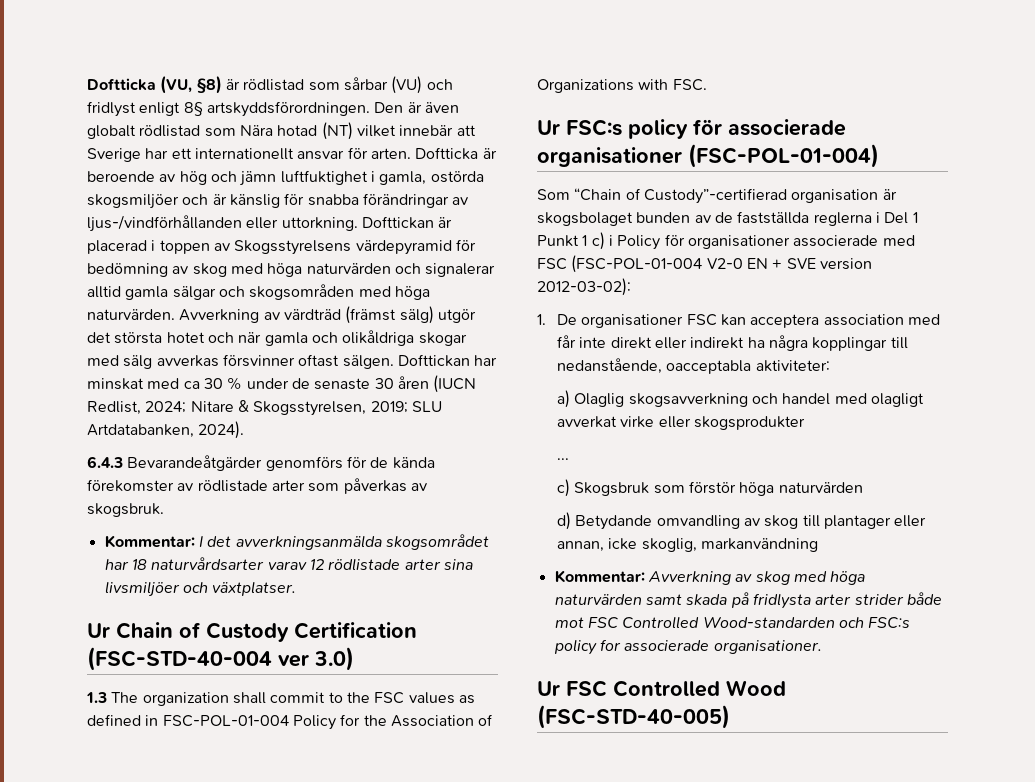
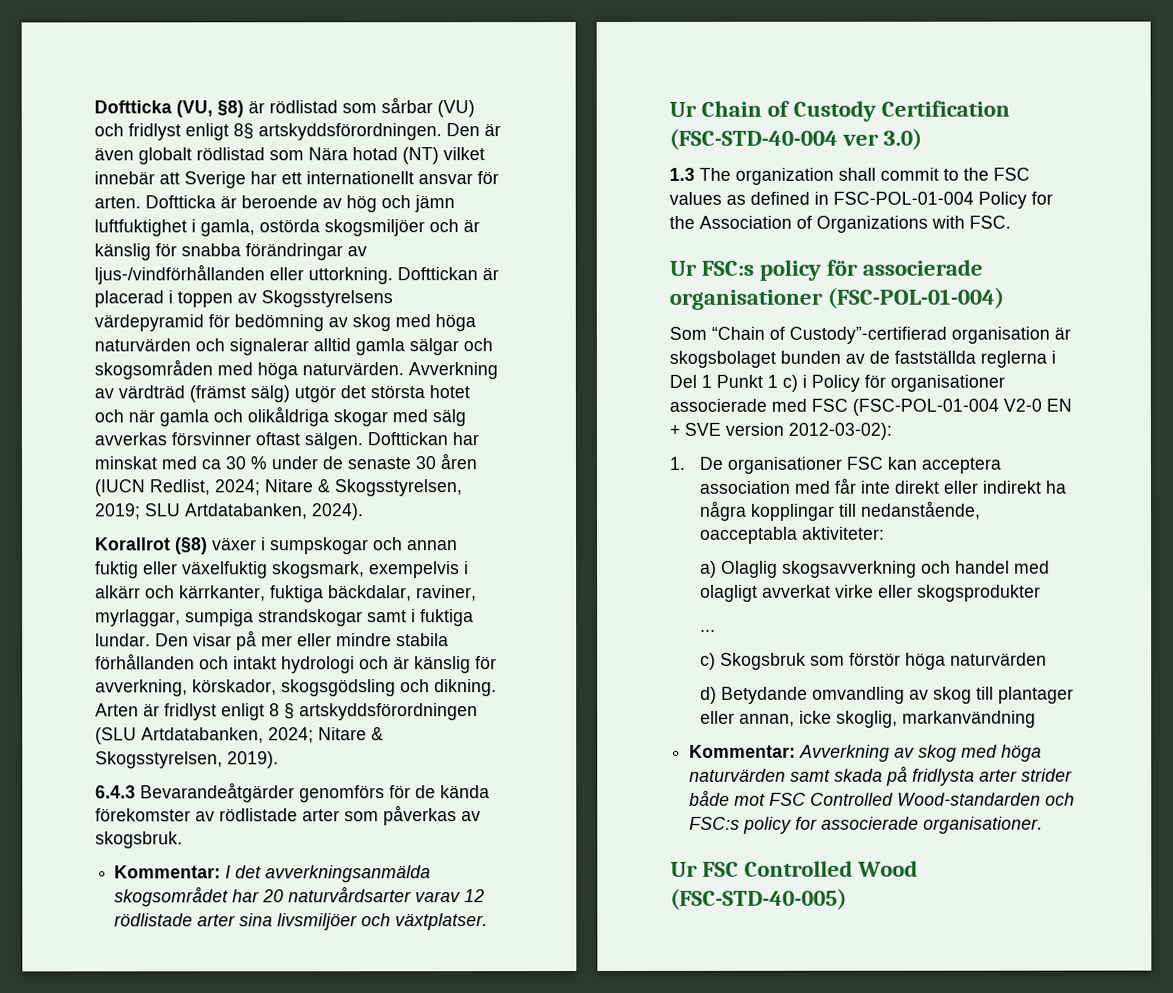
+ Korallrot (§8) växer i sumpskogar och annan fuktig eller växelfuktig skogsmark, exempelvis i alkärr och kärrkanter, fuktiga bäckdalar, raviner, myrlaggar, sumpiga strandskogar samt i fuktiga lundar. Den visar på mer eller mindre stabila förhållanden och intakt hydrologi och är känslig för avverkning, körskador, skogsgödsling och dikning. Arten är fridlyst enligt 8 § artskyddsförordningen (SLU Artdatabanken, 2024; Nitare & Skogsstyrelsen, 2019).
- Kommentar: I det avverkningsanmälda skogsområdet har 18 naturvårdsarter varav 12 rödlistade arter sina livsmiljöer och växtplatser.
+ Kommentar: I det avverkningsanmälda skogsområdet har 20 naturvårdsarter varav 12 rödlistade arter sina livsmiljöer och växtplatser.

